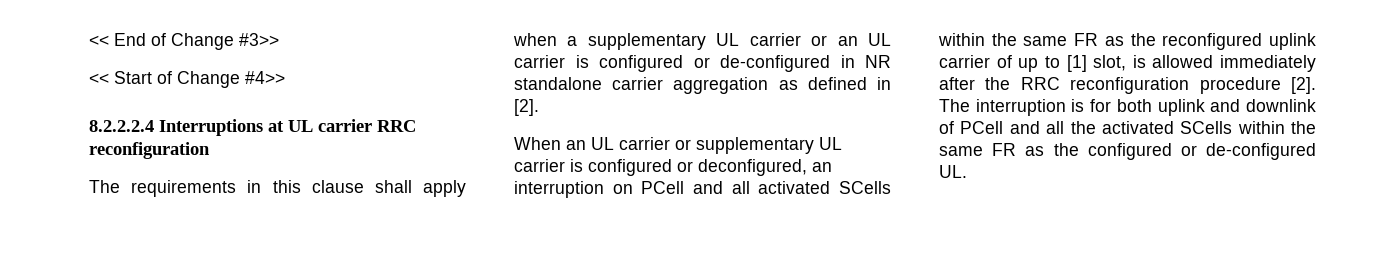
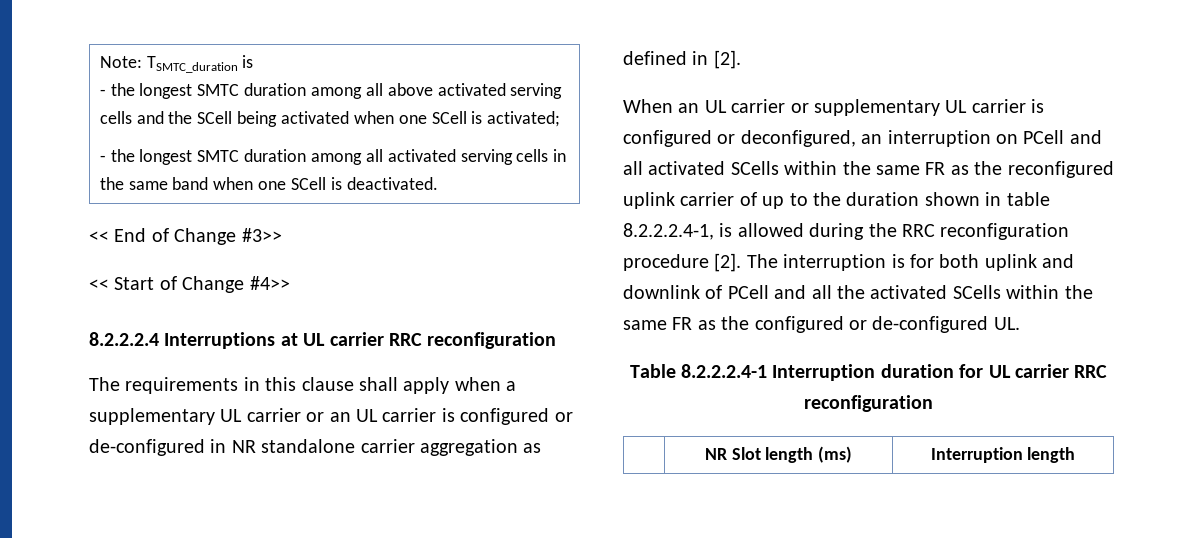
+ Note: TSMTC_duration is
+ - the longest SMTC duration among all above activated serving cells and the SCell being activated when one SCell is activated;
+ - the longest SMTC duration among all activated serving cells in the same band when one SCell is deactivated.
- When an UL carrier or supplementary UL carrier is configured or deconfigured, an interruption on PCell and all activated SCells within the same FR as the reconfigured uplink carrier of up to [1] slot, is allowed immediately after the RRC reconfiguration procedure [2].
+ When an UL carrier or supplementary UL carrier is configured or deconfigured, an interruption on PCell and all activated SCells within the same FR as the reconfigured uplink carrier of up to the duration shown in table 8.2.2.2.4-1, is allowed during the RRC reconfiguration procedure [2].
+ Table 8.2.2.2.4-1 Interruption duration for UL carrier RRC reconfiguration
+ | NR Slot length (ms) | Interruption length

